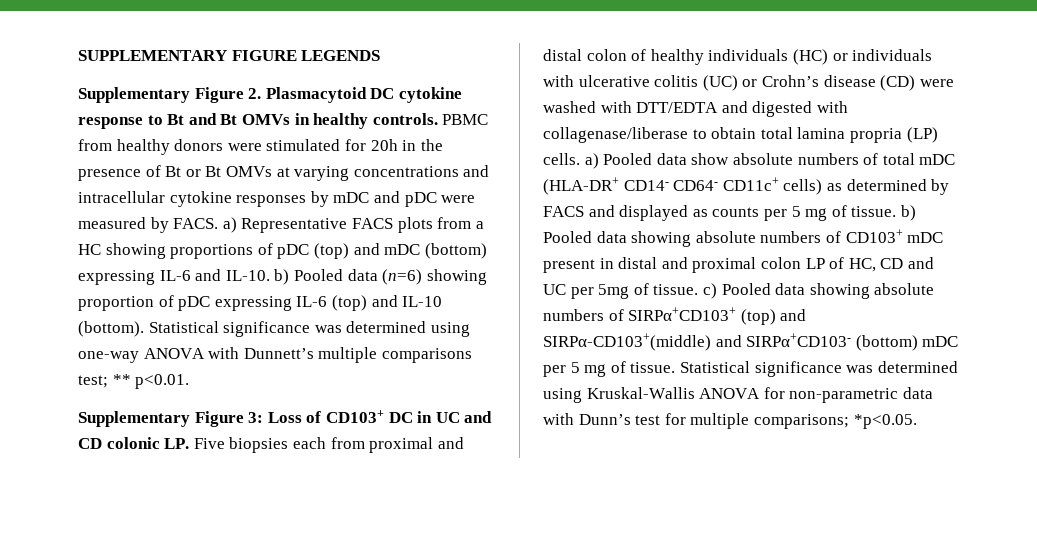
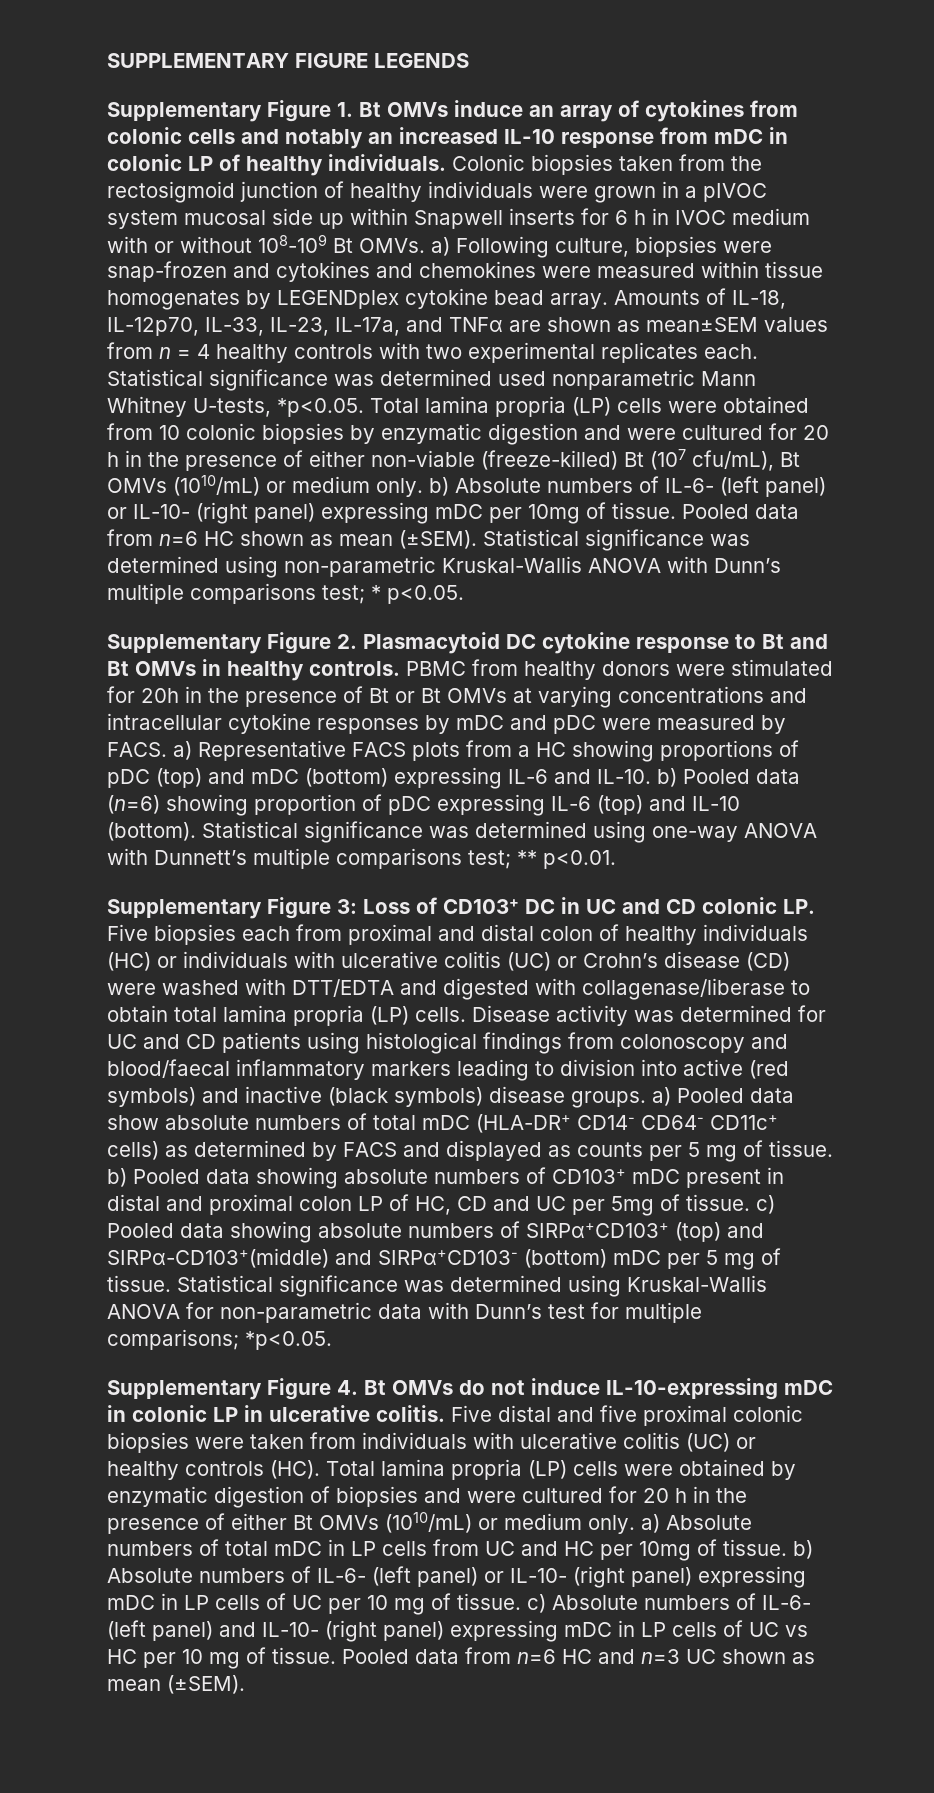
+ Supplementary Figure 1. Bt OMVs induce an array of cytokines from colonic cells and notably an increased IL-10 response from mDC in colonic LP of healthy individuals. Colonic biopsies taken from the rectosigmoid junction of healthy individuals were grown in a pIVOC system mucosal side up within Snapwell inserts for 6 h in IVOC medium with or without 108-109 Bt OMVs. a) Following culture, biopsies were snap-frozen and cytokines and chemokines were measured within tissue homogenates by LEGENDplex cytokine bead array. Amounts of IL-18, IL-12p70, IL-33, IL-23, IL-17a, and TNFα are shown as mean±SEM values from n = 4 healthy controls with two experimental replicates each. Statistical significance was determined used nonparametric Mann Whitney U-tests, *p<0.05. Total lamina propria (LP) cells were obtained from 10 colonic biopsies by enzymatic digestion and were cultured for 20 h in the presence of either non-viable (freeze-killed) Bt (107 cfu/mL), Bt OMVs (1010/mL) or medium only. b) Absolute numbers of IL-6- (left panel) or IL-10- (right panel) expressing mDC per 10mg of tissue. Pooled data from n=6 HC shown as mean (±SEM). Statistical significance was determined using non-parametric Kruskal-Wallis ANOVA with Dunn’s multiple comparisons test; * p<0.05.
- Loss of CD103+ DC in UC and CD colonic LP. Five biopsies each from proximal and distal colon of healthy individuals (HC) or individuals with ulcerative colitis (UC) or Crohn’s disease (CD) were washed with DTT/EDTA and digested with collagenase/liberase to obtain total lamina propria (LP) cells. a) Pooled data show absolute numbers of total mDC (HLA-DR+ CD14- CD64- CD11c+ cells) as determined by FACS and displayed as counts per 5 mg of tissue. b) Pooled data showing absolute numbers of CD103+ mDC present in distal and proximal colon LP of HC, CD and UC per 5mg of tissue. c) Pooled data showing absolute numbers of SIRPα+CD103+ (top) and SIRPα-CD103+(middle) and SIRPα+CD103- (bottom) mDC per 5 mg of tissue.
+ Loss of CD103+ DC in UC and CD colonic LP. Five biopsies each from proximal and distal colon of healthy individuals (HC) or individuals with ulcerative colitis (UC) or Crohn’s disease (CD) were washed with DTT/EDTA and digested with collagenase/liberase to obtain total lamina propria (LP) cells. Disease activity was determined for UC and CD patients using histological findings from colonoscopy and blood/faecal inflammatory markers leading to division into active (red symbols) and inactive (black symbols) disease groups. a) Pooled data show absolute numbers of total mDC (HLA-DR+ CD14- CD64- CD11c+ cells) as determined by FACS and displayed as counts per 5 mg of tissue. b) Pooled data showing absolute numbers of CD103+ mDC present in distal and proximal colon LP of HC, CD and UC per 5mg of tissue. c) Pooled data showing absolute numbers of SIRPα+CD103+ (top) and SIRPα-CD103+(middle) and SIRPα+CD103- (bottom) mDC per 5 mg of tissue.
+ Supplementary Figure 4. Bt OMVs do not induce IL-10-expressing mDC in colonic LP in ulcerative colitis. Five distal and five proximal colonic biopsies were taken from individuals with ulcerative colitis (UC) or healthy controls (HC). Total lamina propria (LP) cells were obtained by enzymatic digestion of biopsies and were cultured for 20 h in the presence of either Bt OMVs (1010/mL) or medium only. a) Absolute numbers of total mDC in LP cells from UC and HC per 10mg of tissue. b) Absolute numbers of IL-6- (left panel) or IL-10- (right panel) expressing mDC in LP cells of UC per 10 mg of tissue. c) Absolute numbers of IL-6- (left panel) and IL-10- (right panel) expressing mDC in LP cells of UC vs HC per 10 mg of tissue. Pooled data from n=6 HC and n=3 UC shown as mean (±SEM).

